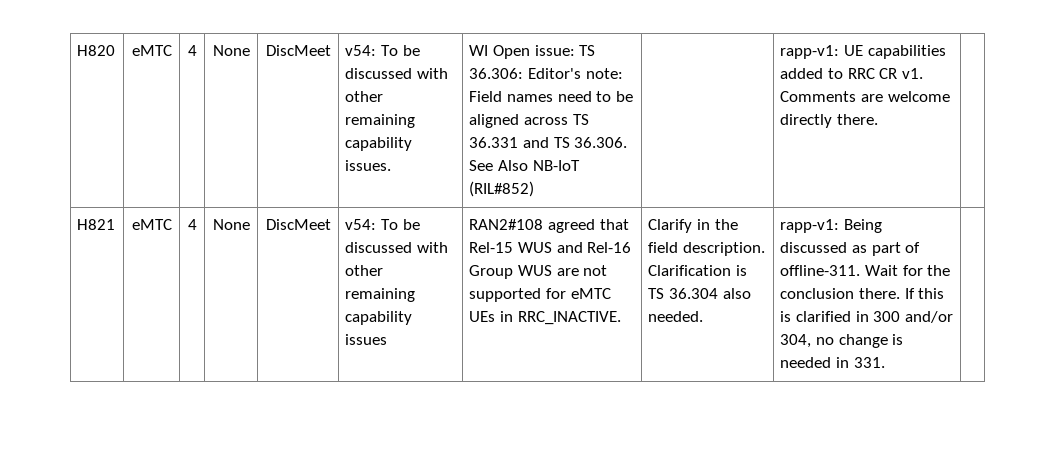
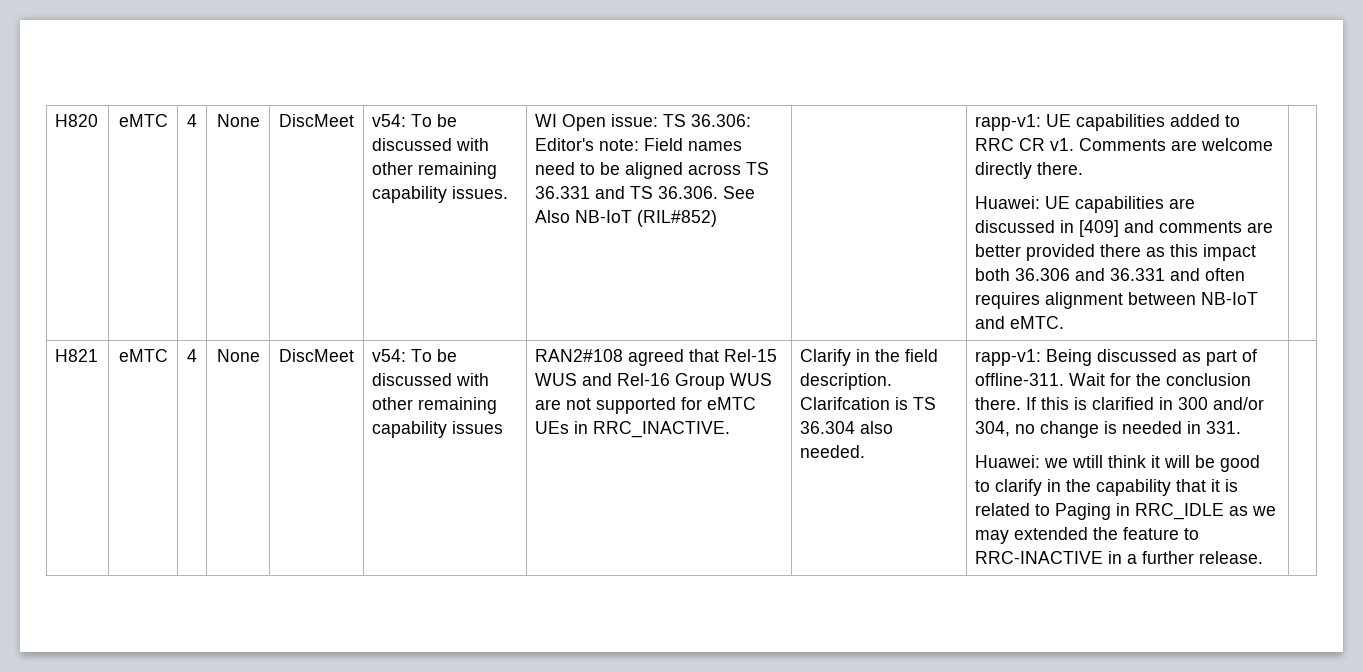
+ Huawei: UE capabilities are discussed in [409] and comments are better provided there as this impact both 36.306 and 36.331 and often requires alignment between NB-IoT and eMTC.
- Clarification is TS 36.304 also needed.
+ Clarifcation is TS 36.304 also needed.
+ Huawei: we wtill think it will be good to clarify in the capability that it is related to Paging in RRC_IDLE as we may extended the feature to RRC-INACTIVE in a further release.

